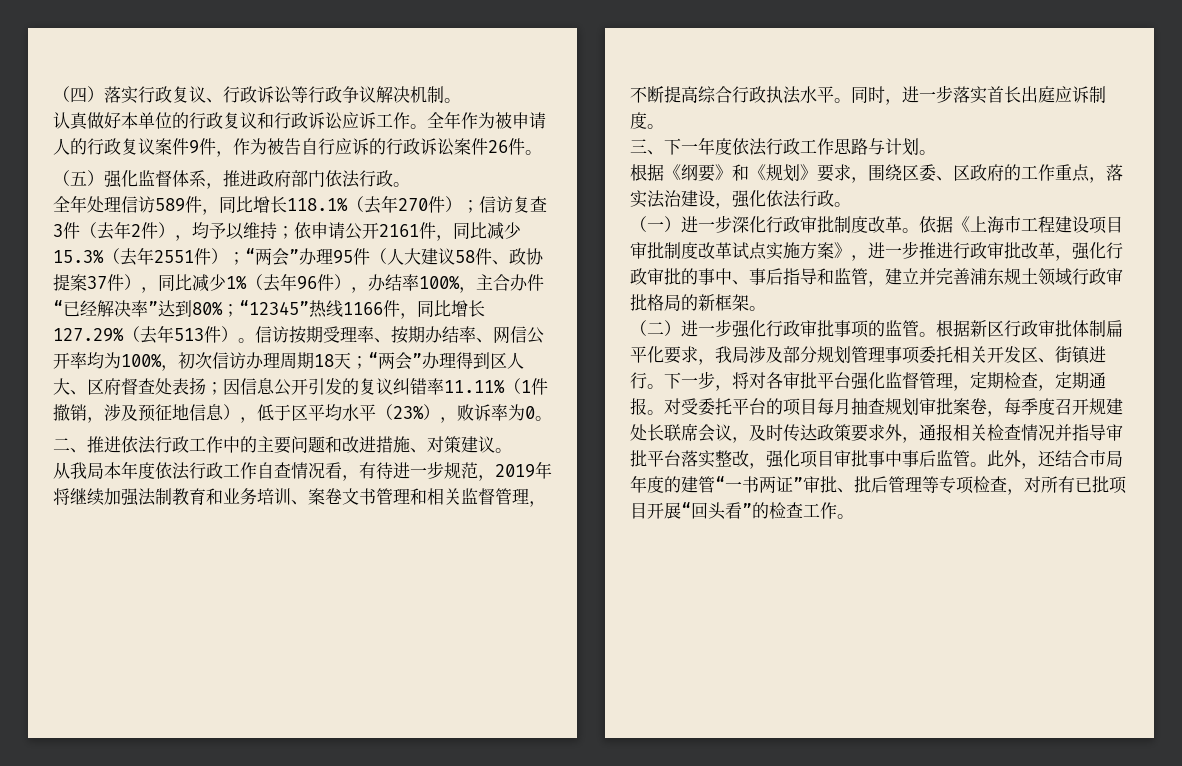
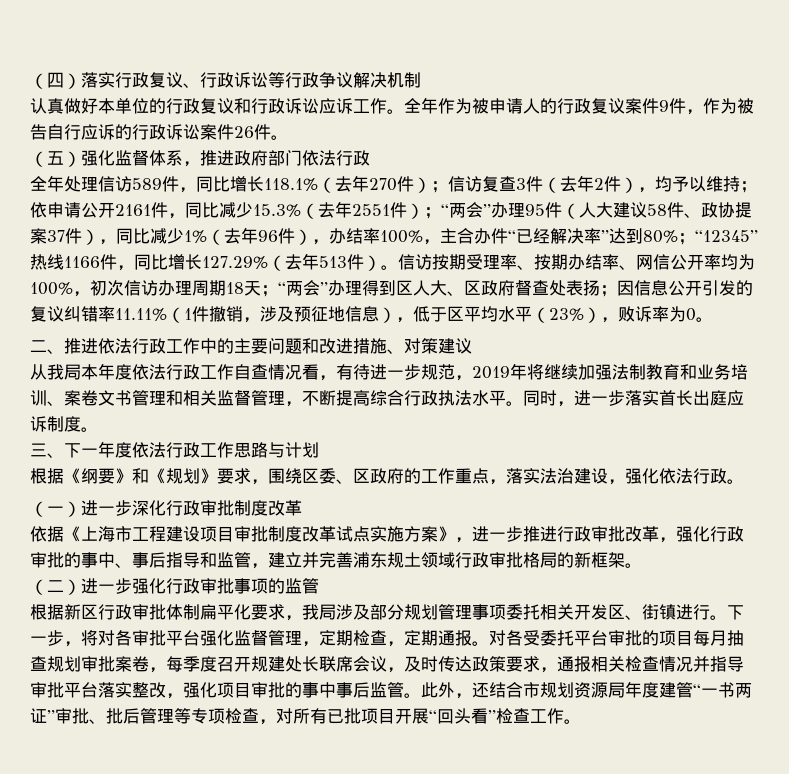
- （四）落实行政复议、行政诉讼等行政争议解决机制。
+ （四）落实行政复议、行政诉讼等行政争议解决机制
- （五）强化监督体系，推进政府部门依法行政。
+ （五）强化监督体系，推进政府部门依法行政
- 信访按期受理率、按期办结率、网信公开率均为100%，初次信访办理周期18天；“两会”办理得到区人大、区府督查处表扬；因信息公开引发的复议纠错率11.11%（1件撤销，涉及预征地信息），低于区平均水平（23%），败诉率为0。
+ 信访按期受理率、按期办结率、网信公开率均为100%，初次信访办理周期18天；“两会”办理得到区人大、区政府督查处表扬；因信息公开引发的复议纠错率11.11%（1件撤销，涉及预征地信息），低于区平均水平（23%），败诉率为0。
- 二、推进依法行政工作中的主要问题和改进措施、对策建议。
+ 二、推进依法行政工作中的主要问题和改进措施、对策建议
- 三、下一年度依法行政工作思路与计划。
+ 三、下一年度依法行政工作思路与计划
- （一）进一步深化行政审批制度改革。依据《上海市工程建设项目审批制度改革试点实施方案》，进一步推进行政审批改革，强化行政审批的事中、事后指导和监管，建立并完善浦东规土领域行政审批格局的新框架。
+ （一）进一步深化行政审批制度改革
+ 依据《上海市工程建设项目审批制度改革试点实施方案》，进一步推进行政审批改革，强化行政审批的事中、事后指导和监管，建立并完善浦东规土领域行政审批格局的新框架。
- （二）进一步强化行政审批事项的监管。根据新区行政审批体制扁平化要求，我局涉及部分规划管理事项委托相关开发区、街镇进行。
+ （二）进一步强化行政审批事项的监管
+ 根据新区行政审批体制扁平化要求，我局涉及部分规划管理事项委托相关开发区、街镇进行。
- 对受委托平台的项目每月抽查规划审批案卷，每季度召开规建处长联席会议，及时传达政策要求外，通报相关检查情况并指导审批平台落实整改，强化项目审批事中事后监管。
+ 对各受委托平台审批的项目每月抽查规划审批案卷，每季度召开规建处长联席会议，及时传达政策要求，通报相关检查情况并指导审批平台落实整改，强化项目审批的事中事后监管。
- 此外，还结合市局年度的建管“一书两证”审批、批后管理等专项检查，对所有已批项目开展“回头看”的检查工作。
+ 此外，还结合市规划资源局年度建管“一书两证”审批、批后管理等专项检查，对所有已批项目开展“回头看”检查工作。

